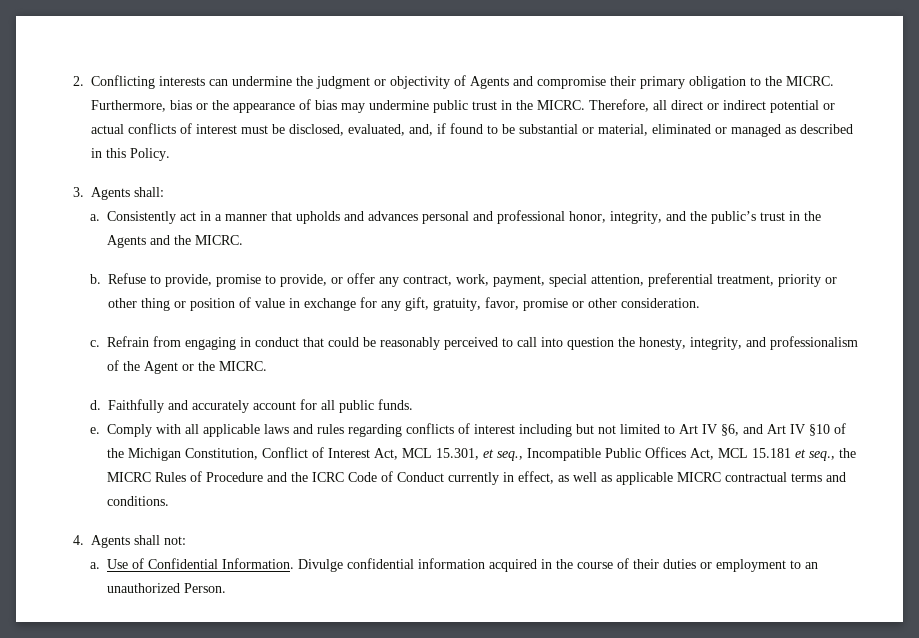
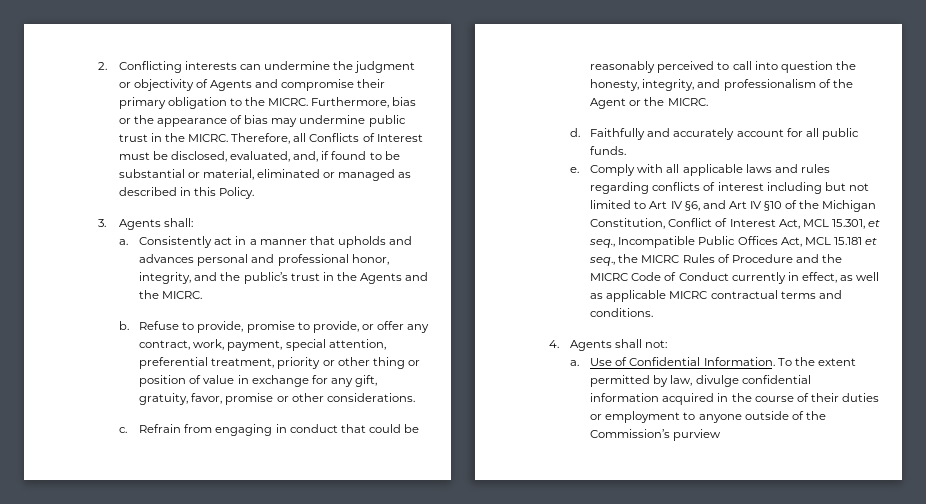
- Therefore, all direct or indirect potential or actual conflicts of interest must be disclosed, evaluated, and, if found to be substantial or material, eliminated or managed as described in this Policy.
+ Therefore, all Conflicts of Interest must be disclosed, evaluated, and, if found to be substantial or material, eliminated or managed as described in this Policy.
- Refuse to provide, promise to provide, or offer any contract, work, payment, special attention, preferential treatment, priority or other thing or position of value in exchange for any gift, gratuity, favor, promise or other consideration.
+ Refuse to provide, promise to provide, or offer any contract, work, payment, special attention, preferential treatment, priority or other thing or position of value in exchange for any gift, gratuity, favor, promise or other considerations.
- Comply with all applicable laws and rules regarding conflicts of interest including but not limited to Art IV §6, and Art IV §10 of the Michigan Constitution, Conflict of Interest Act, MCL 15.301, et seq., Incompatible Public Offices Act, MCL 15.181 et seq., the MICRC Rules of Procedure and the ICRC Code of Conduct currently in effect, as well as applicable MICRC contractual terms and conditions.
+ Comply with all applicable laws and rules regarding conflicts of interest including but not limited to Art IV §6, and Art IV §10 of the Michigan Constitution, Conflict of Interest Act, MCL 15.301, et seq., Incompatible Public Offices Act, MCL 15.181 et seq., the MICRC Rules of Procedure and the MICRC Code of Conduct currently in effect, as well as applicable MICRC contractual terms and conditions.
- Divulge confidential information acquired in the course of their duties or employment to an unauthorized Person.
+ To the extent permitted by law, divulge confidential information acquired in the course of their duties or employment to anyone outside of the Commission’s purview

